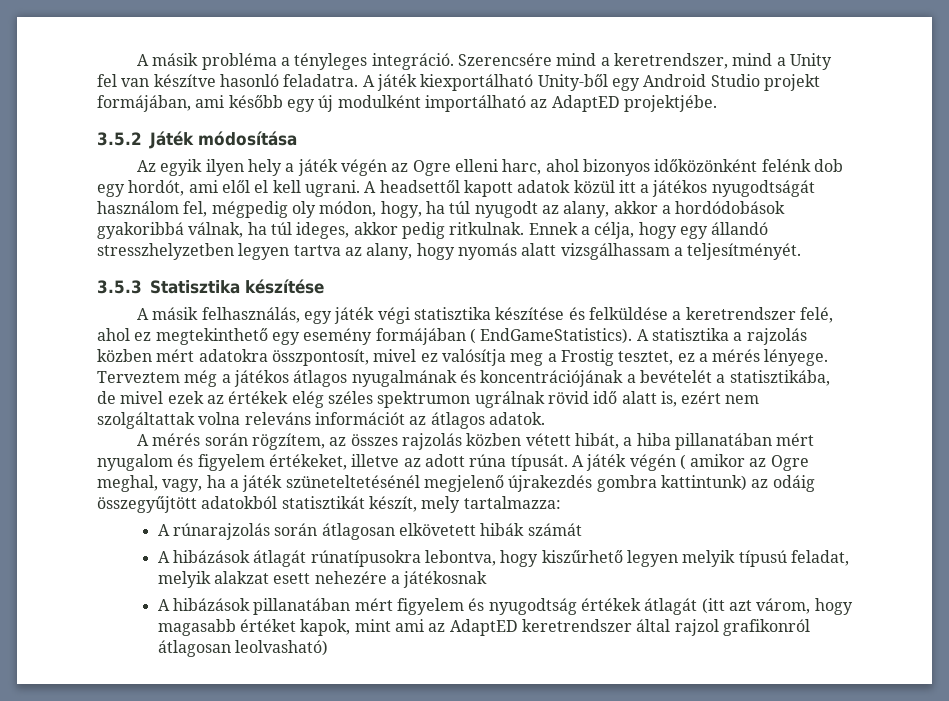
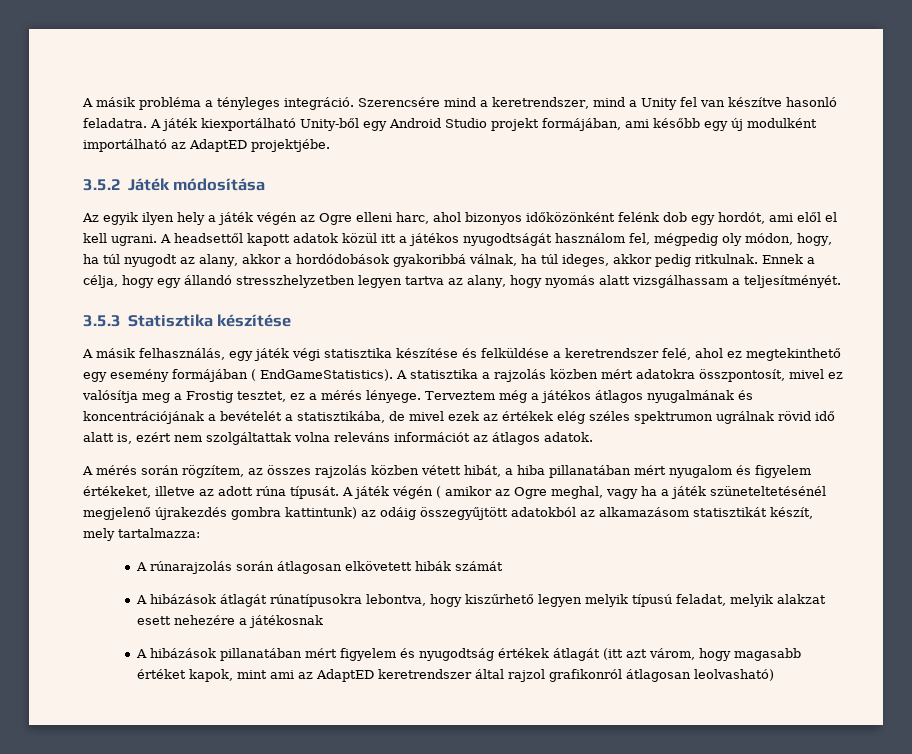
- A játék végén ( amikor az Ogre meghal, vagy, ha a játék szüneteltetésénél megjelenő újrakezdés gombra kattintunk) az odáig összegyűjtött adatokból statisztikát készít, mely tartalmazza:
+ A játék végén ( amikor az Ogre meghal, vagy ha a játék szüneteltetésénél megjelenő újrakezdés gombra kattintunk) az odáig összegyűjtött adatokból az alkamazásom statisztikát készít, mely tartalmazza:

